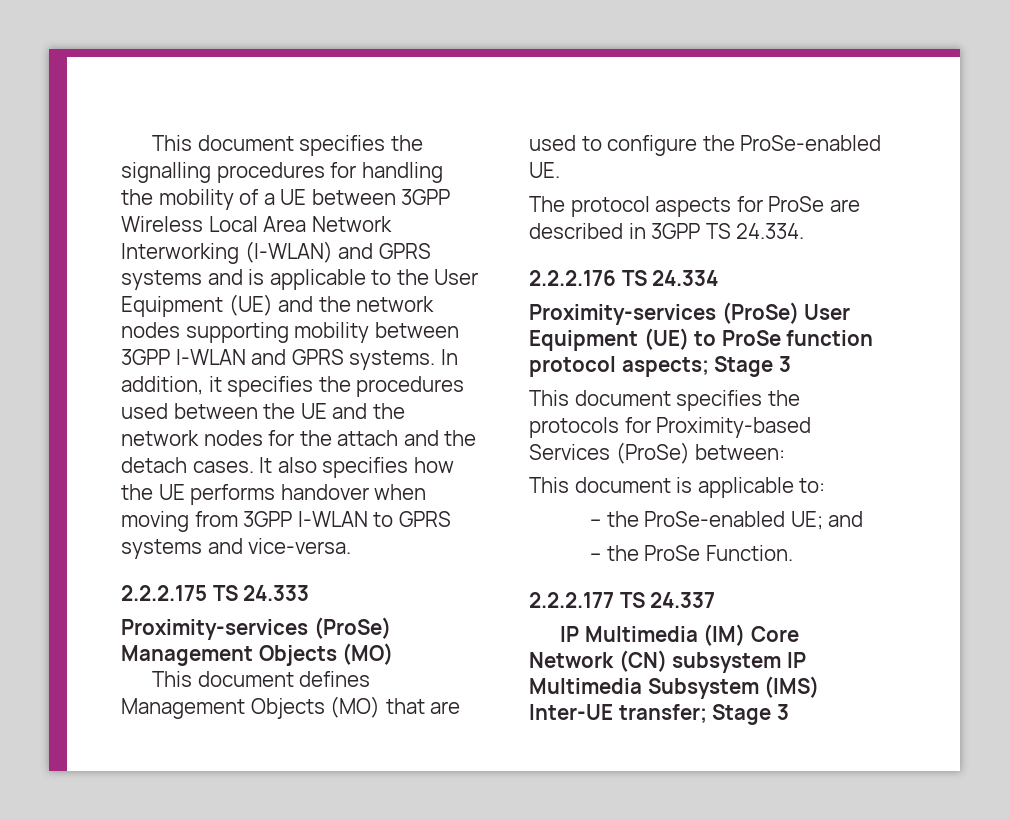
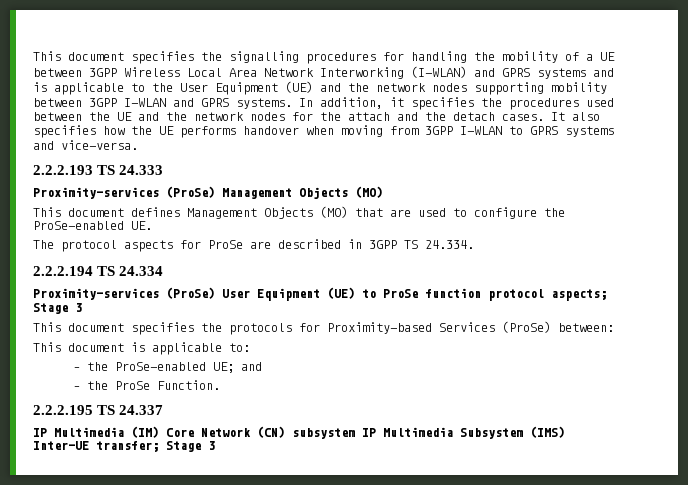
- 2.2.2.175 TS 24.333
+ 2.2.2.193 TS 24.333
- 2.2.2.176 TS 24.334
+ 2.2.2.194 TS 24.334
- 2.2.2.177 TS 24.337
+ 2.2.2.195 TS 24.337

